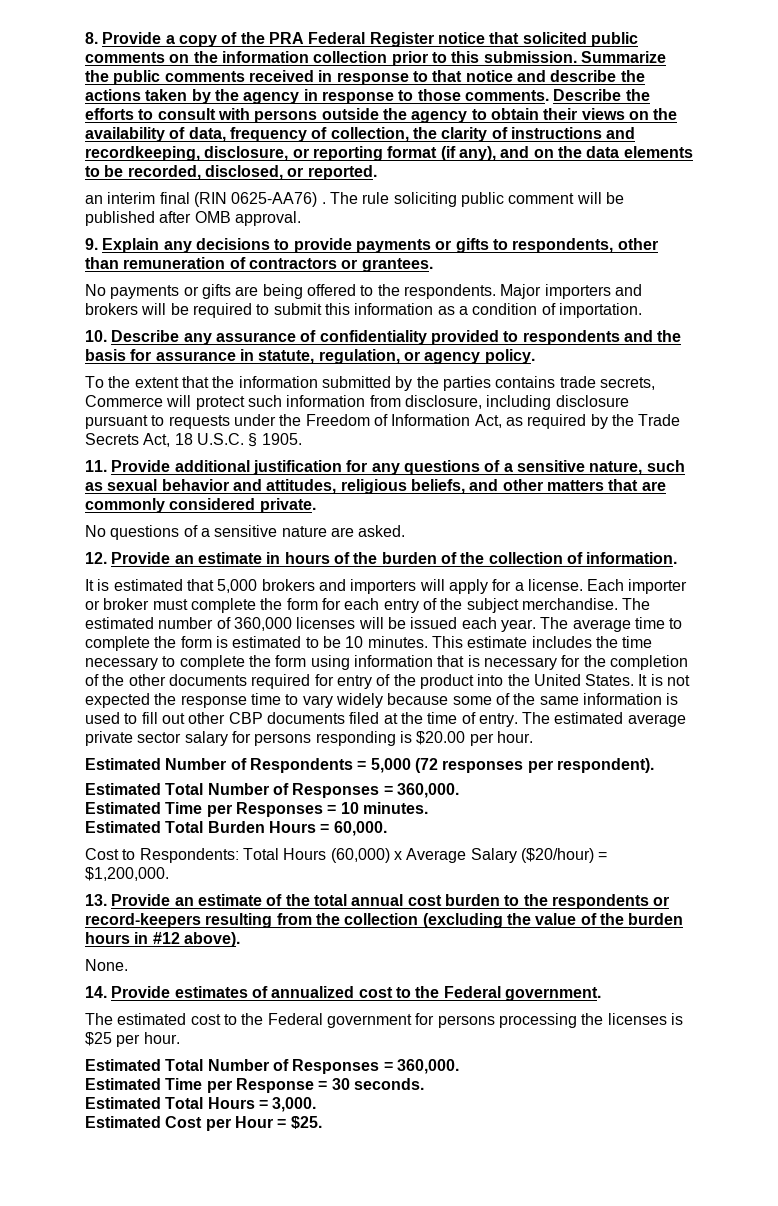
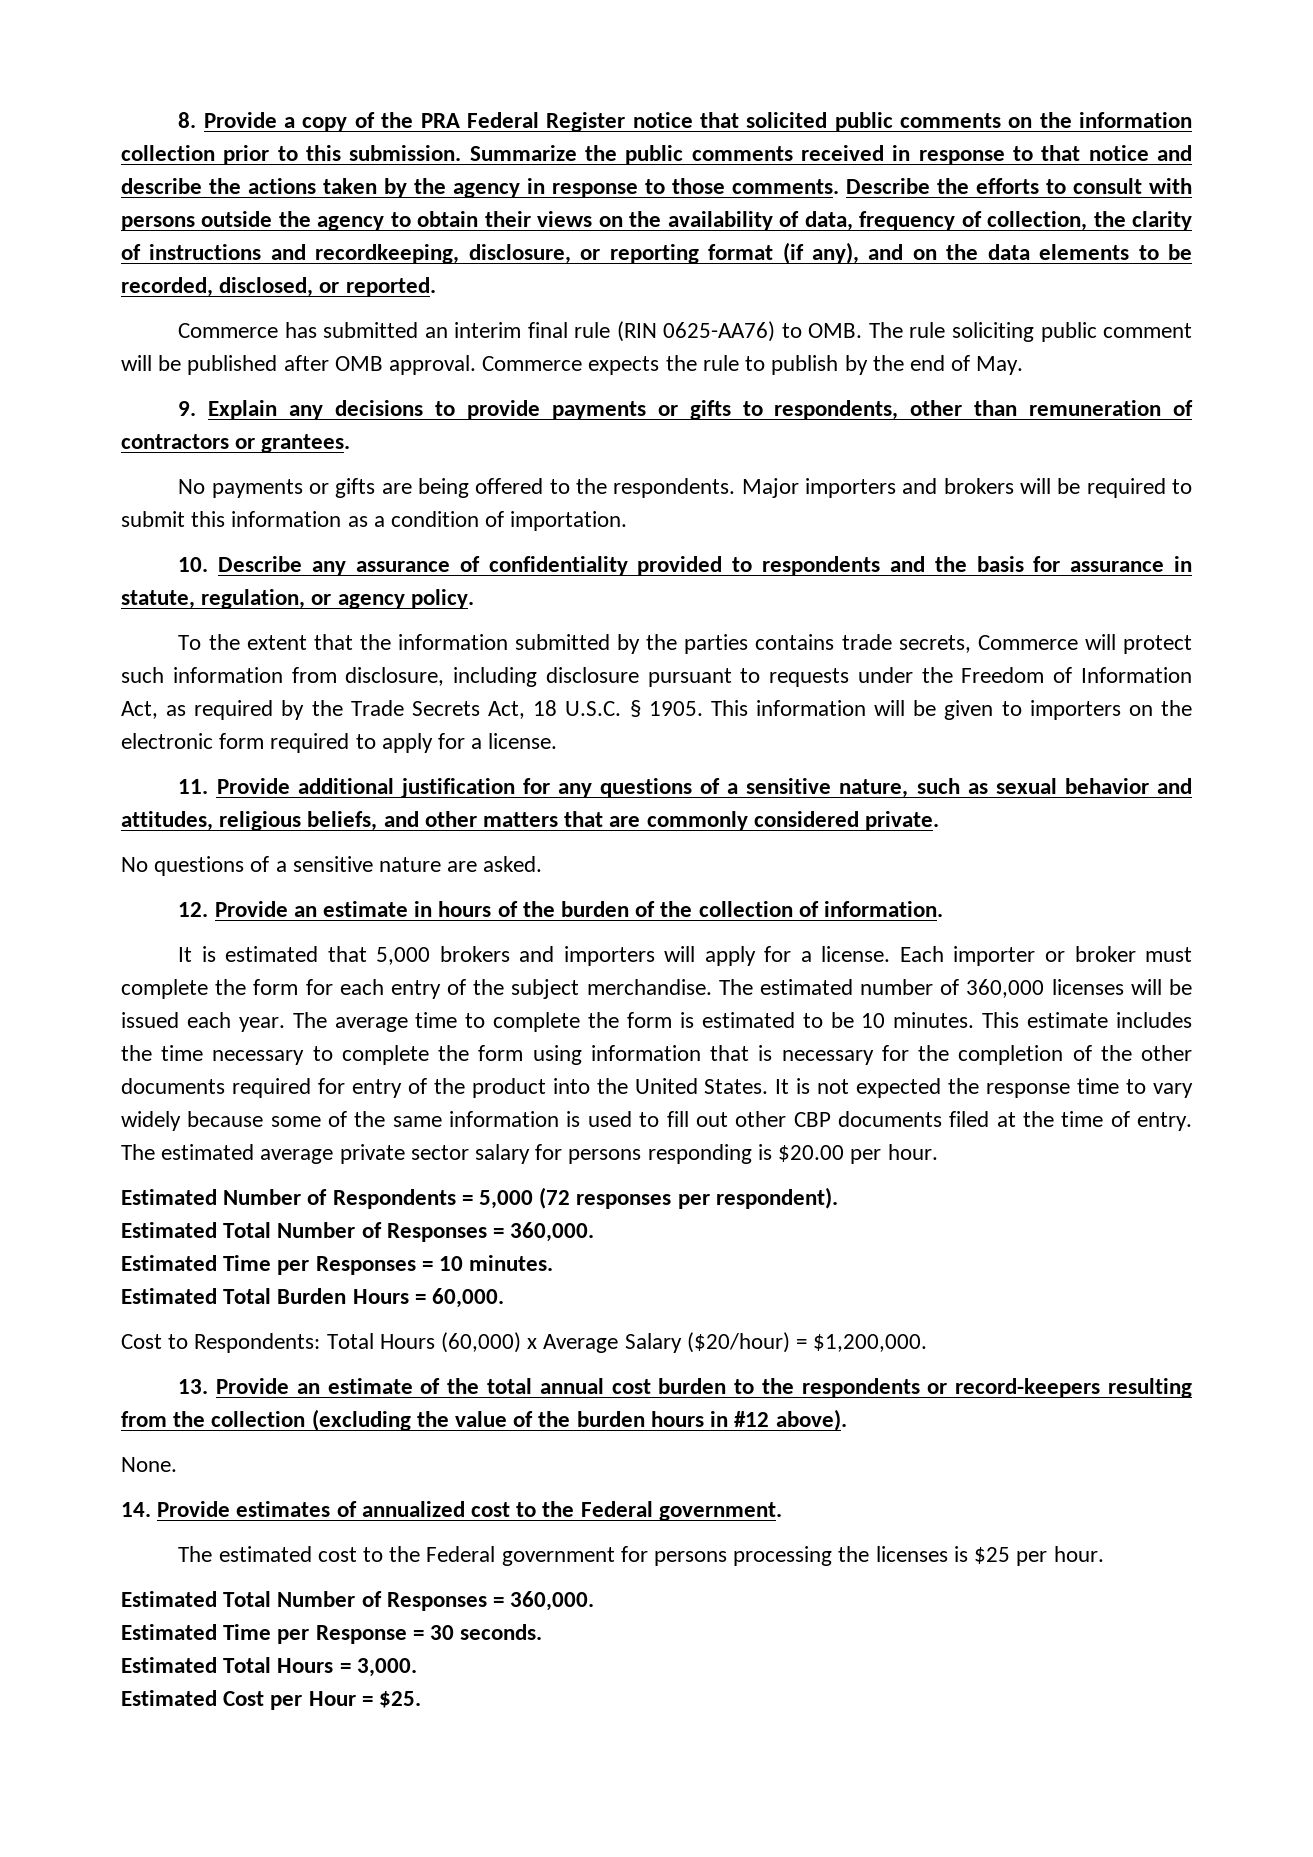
- an interim final (RIN 0625-AA76) . The rule soliciting public comment will be published after OMB approval.
+ Commerce has submitted an interim final rule (RIN 0625-AA76) to OMB. The rule soliciting public comment will be published after OMB approval. Commerce expects the rule to publish by the end of May.
+ This information will be given to importers on the electronic form required to apply for a license.

